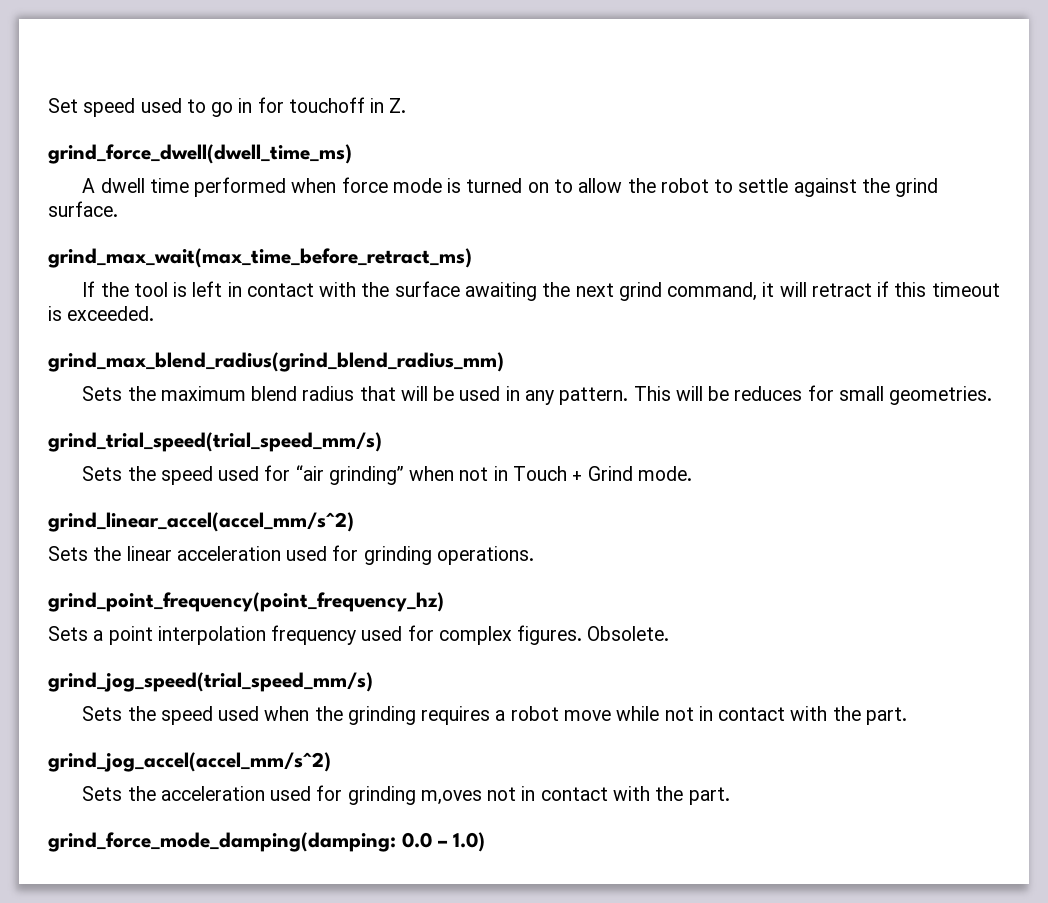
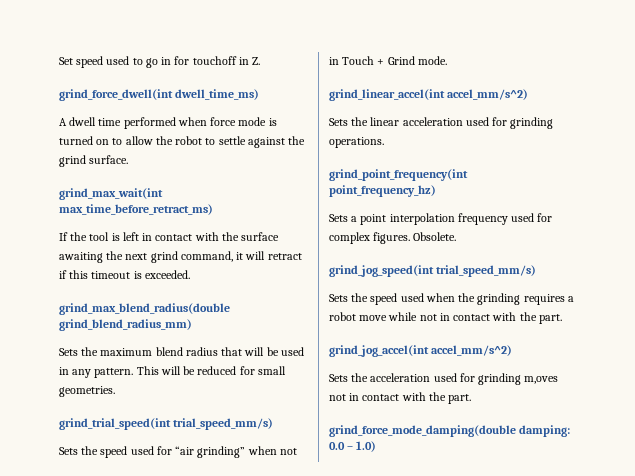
- grind_force_dwell(dwell_time_ms)
+ grind_force_dwell(int dwell_time_ms)
- grind_max_wait(max_time_before_retract_ms)
+ grind_max_wait(int max_time_before_retract_ms)
- grind_max_blend_radius(grind_blend_radius_mm)
+ grind_max_blend_radius(double grind_blend_radius_mm)
- This will be reduces for small geometries.
+ This will be reduced for small geometries.
- grind_trial_speed(trial_speed_mm/s)
+ grind_trial_speed(int trial_speed_mm/s)
- grind_linear_accel(accel_mm/s^2)
+ grind_linear_accel(int accel_mm/s^2)
- grind_point_frequency(point_frequency_hz)
+ grind_point_frequency(int point_frequency_hz)
- grind_jog_speed(trial_speed_mm/s)
+ grind_jog_speed(int trial_speed_mm/s)
- grind_jog_accel(accel_mm/s^2)
+ grind_jog_accel(int accel_mm/s^2)
- grind_force_mode_damping(damping: 0.0 – 1.0)
+ grind_force_mode_damping(double damping: 0.0 – 1.0)

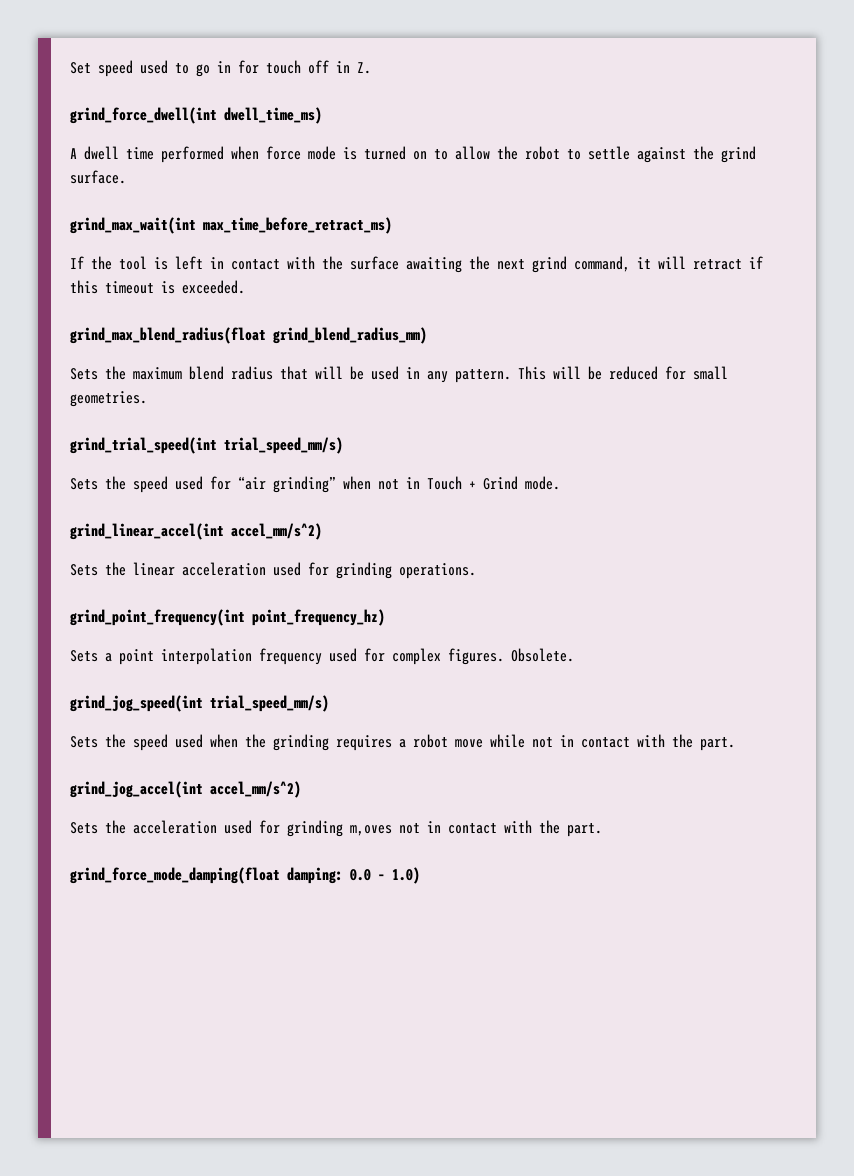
- Set speed used to go in for touchoff in Z.
+ Set speed used to go in for touch off in Z.
- grind_max_blend_radius(double grind_blend_radius_mm)
+ grind_max_blend_radius(float grind_blend_radius_mm)
- grind_force_mode_damping(double damping: 0.0 – 1.0)
+ grind_force_mode_damping(float damping: 0.0 – 1.0)

